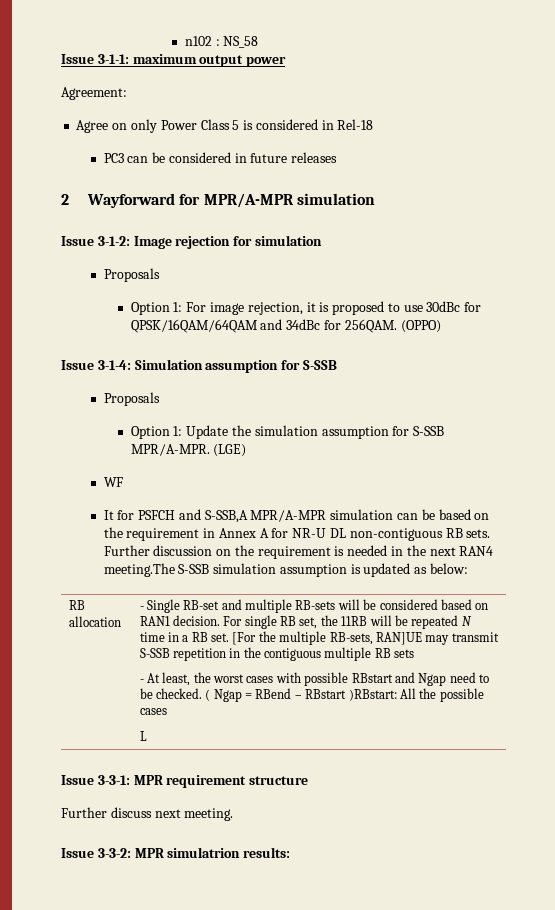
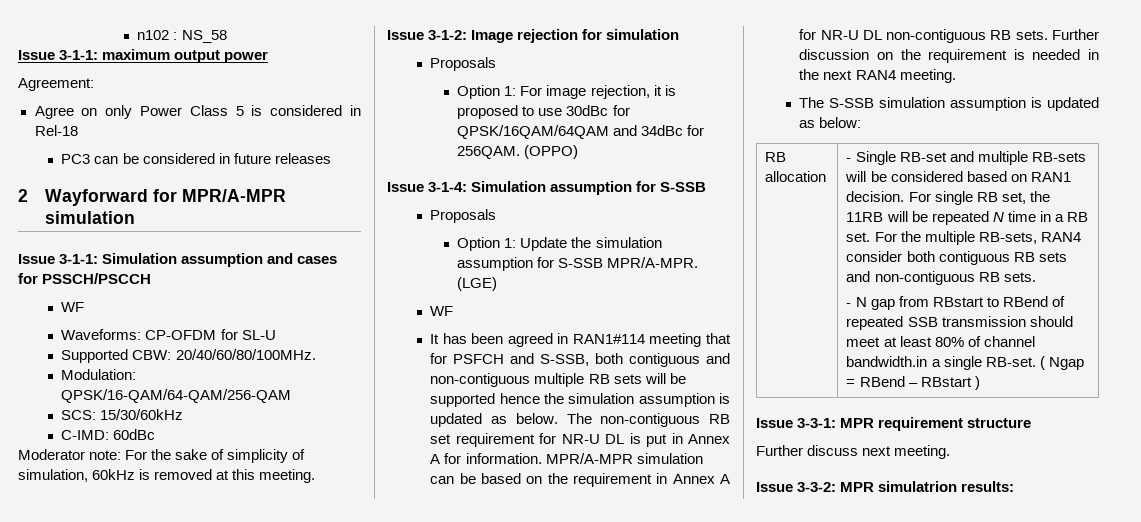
+ Issue 3-1-1: Simulation assumption and cases for PSSCH/PSCCH
+ WF
+ Waveforms: CP-OFDM for SL-U
+ Supported CBW: 20/40/60/80/100MHz.
+ Modulation: QPSK/16-QAM/64-QAM/256-QAM
+ SCS: 15/30/60kHz
+ C-IMD: 60dBc
+ Moderator note: For the sake of simplicity of simulation, 60kHz is removed at this meeting.
- It for PSFCH and S-SSB,A MPR/A-MPR simulation can be based on the requirement in Annex A for NR-U DL non-contiguous RB sets.
+ It has been agreed in RAN1#114 meeting that for PSFCH and S-SSB, both contiguous and non-contiguous multiple RB sets will be supported hence the simulation assumption is updated as below. The non-contiguous RB set requirement for NR-U DL is put in Annex A for information. MPR/A-MPR simulation can be based on the requirement in Annex A for NR-U DL non-contiguous RB sets.
- Further discussion on the requirement is needed in the next RAN4 meeting.The S-SSB simulation assumption is updated as below:
+ Further discussion on the requirement is needed in the next RAN4 meeting.
+ The S-SSB simulation assumption is updated as below:
- [For the multiple RB-sets, RAN]UE may transmit S-SSB repetition in the contiguous multiple RB sets
- - At least, the worst cases with possible RBstart and Ngap need to be checked.
+ For the multiple RB-sets, RAN4 consider both contiguous RB sets and non-contiguous RB sets.
+ - N gap from RBstart to RBend of repeated SSB transmission should meet at least 80% of channel bandwidth.in a single RB-set.
- ( Ngap = RBend – RBstart )RBstart: All the possible cases
- L
+ ( Ngap = RBend – RBstart )

